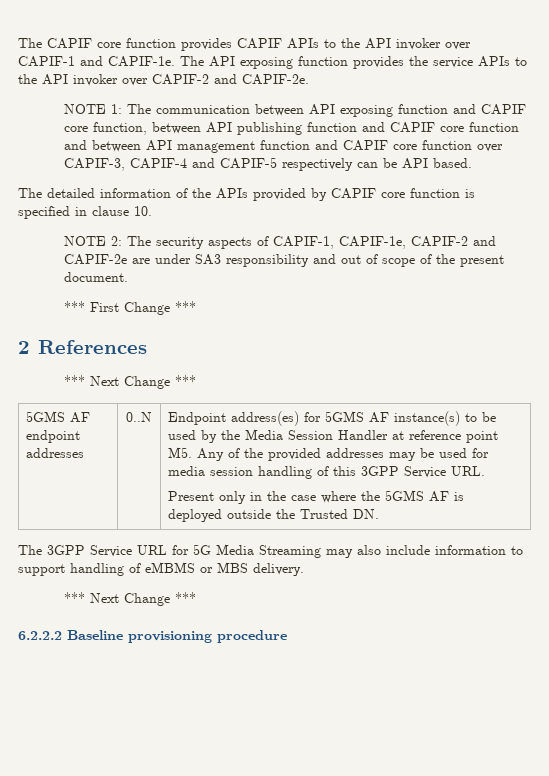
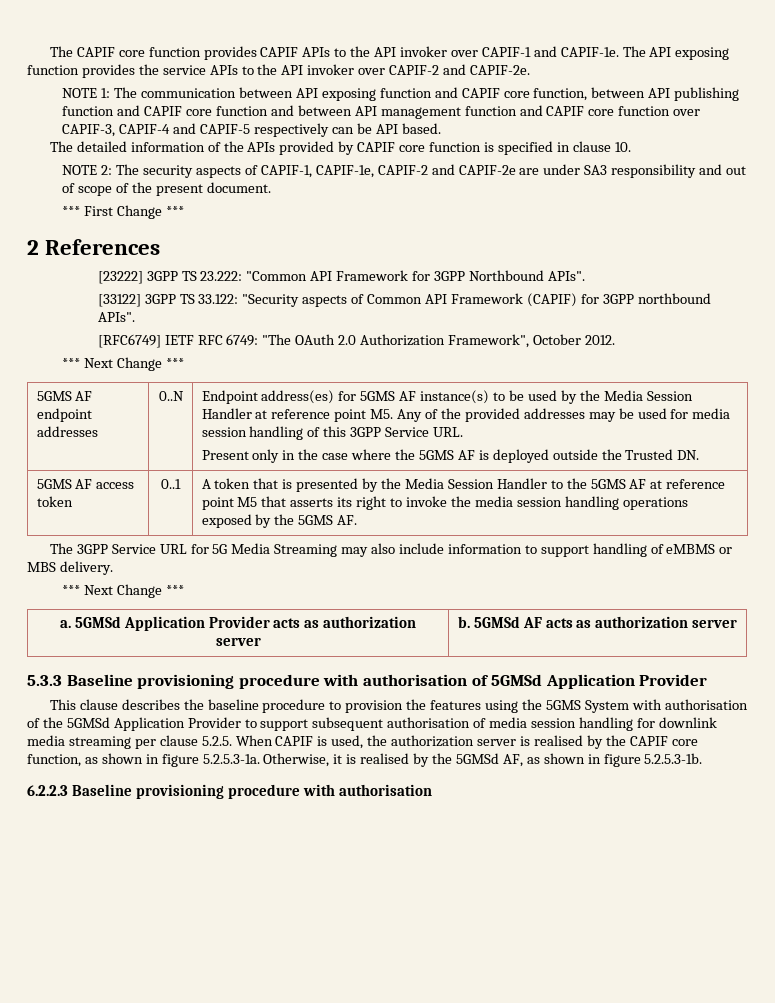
+ [23222] 3GPP TS 23.222: "Common API Framework for 3GPP Northbound APIs".
+ [33122] 3GPP TS 33.122: "Security aspects of Common API Framework (CAPIF) for 3GPP northbound APIs".
+ [RFC6749] IETF RFC 6749: "The OAuth 2.0 Authorization Framework", October 2012.
+ 5GMS AF access token | 0..1 | A token that is presented by the Media Session Handler to the 5GMS AF at reference point M5 that asserts its right to invoke the media session handling operations exposed by the 5GMS AF.
- 6.2.2.2 Baseline provisioning procedure
+ a. 5GMSd Application Provider acts as authorization server | b. 5GMSd AF acts as authorization server
+ 5.3.3 Baseline provisioning procedure with authorisation of 5GMSd Application Provider
+ This clause describes the baseline procedure to provision the features using the 5GMS System with authorisation of the 5GMSd Application Provider to support subsequent authorisation of media session handling for downlink media streaming per clause 5.2.5. When CAPIF is used, the authorization server is realised by the CAPIF core function, as shown in figure 5.2.5.3-1a. Otherwise, it is realised by the 5GMSd AF, as shown in figure 5.2.5.3-1b.
+ 6.2.2.3 Baseline provisioning procedure with authorisation

